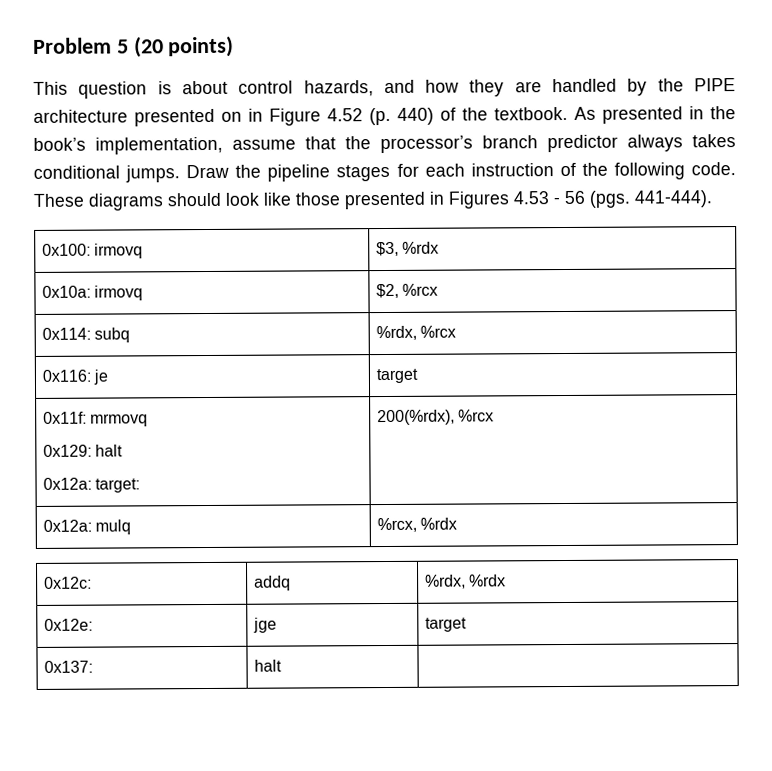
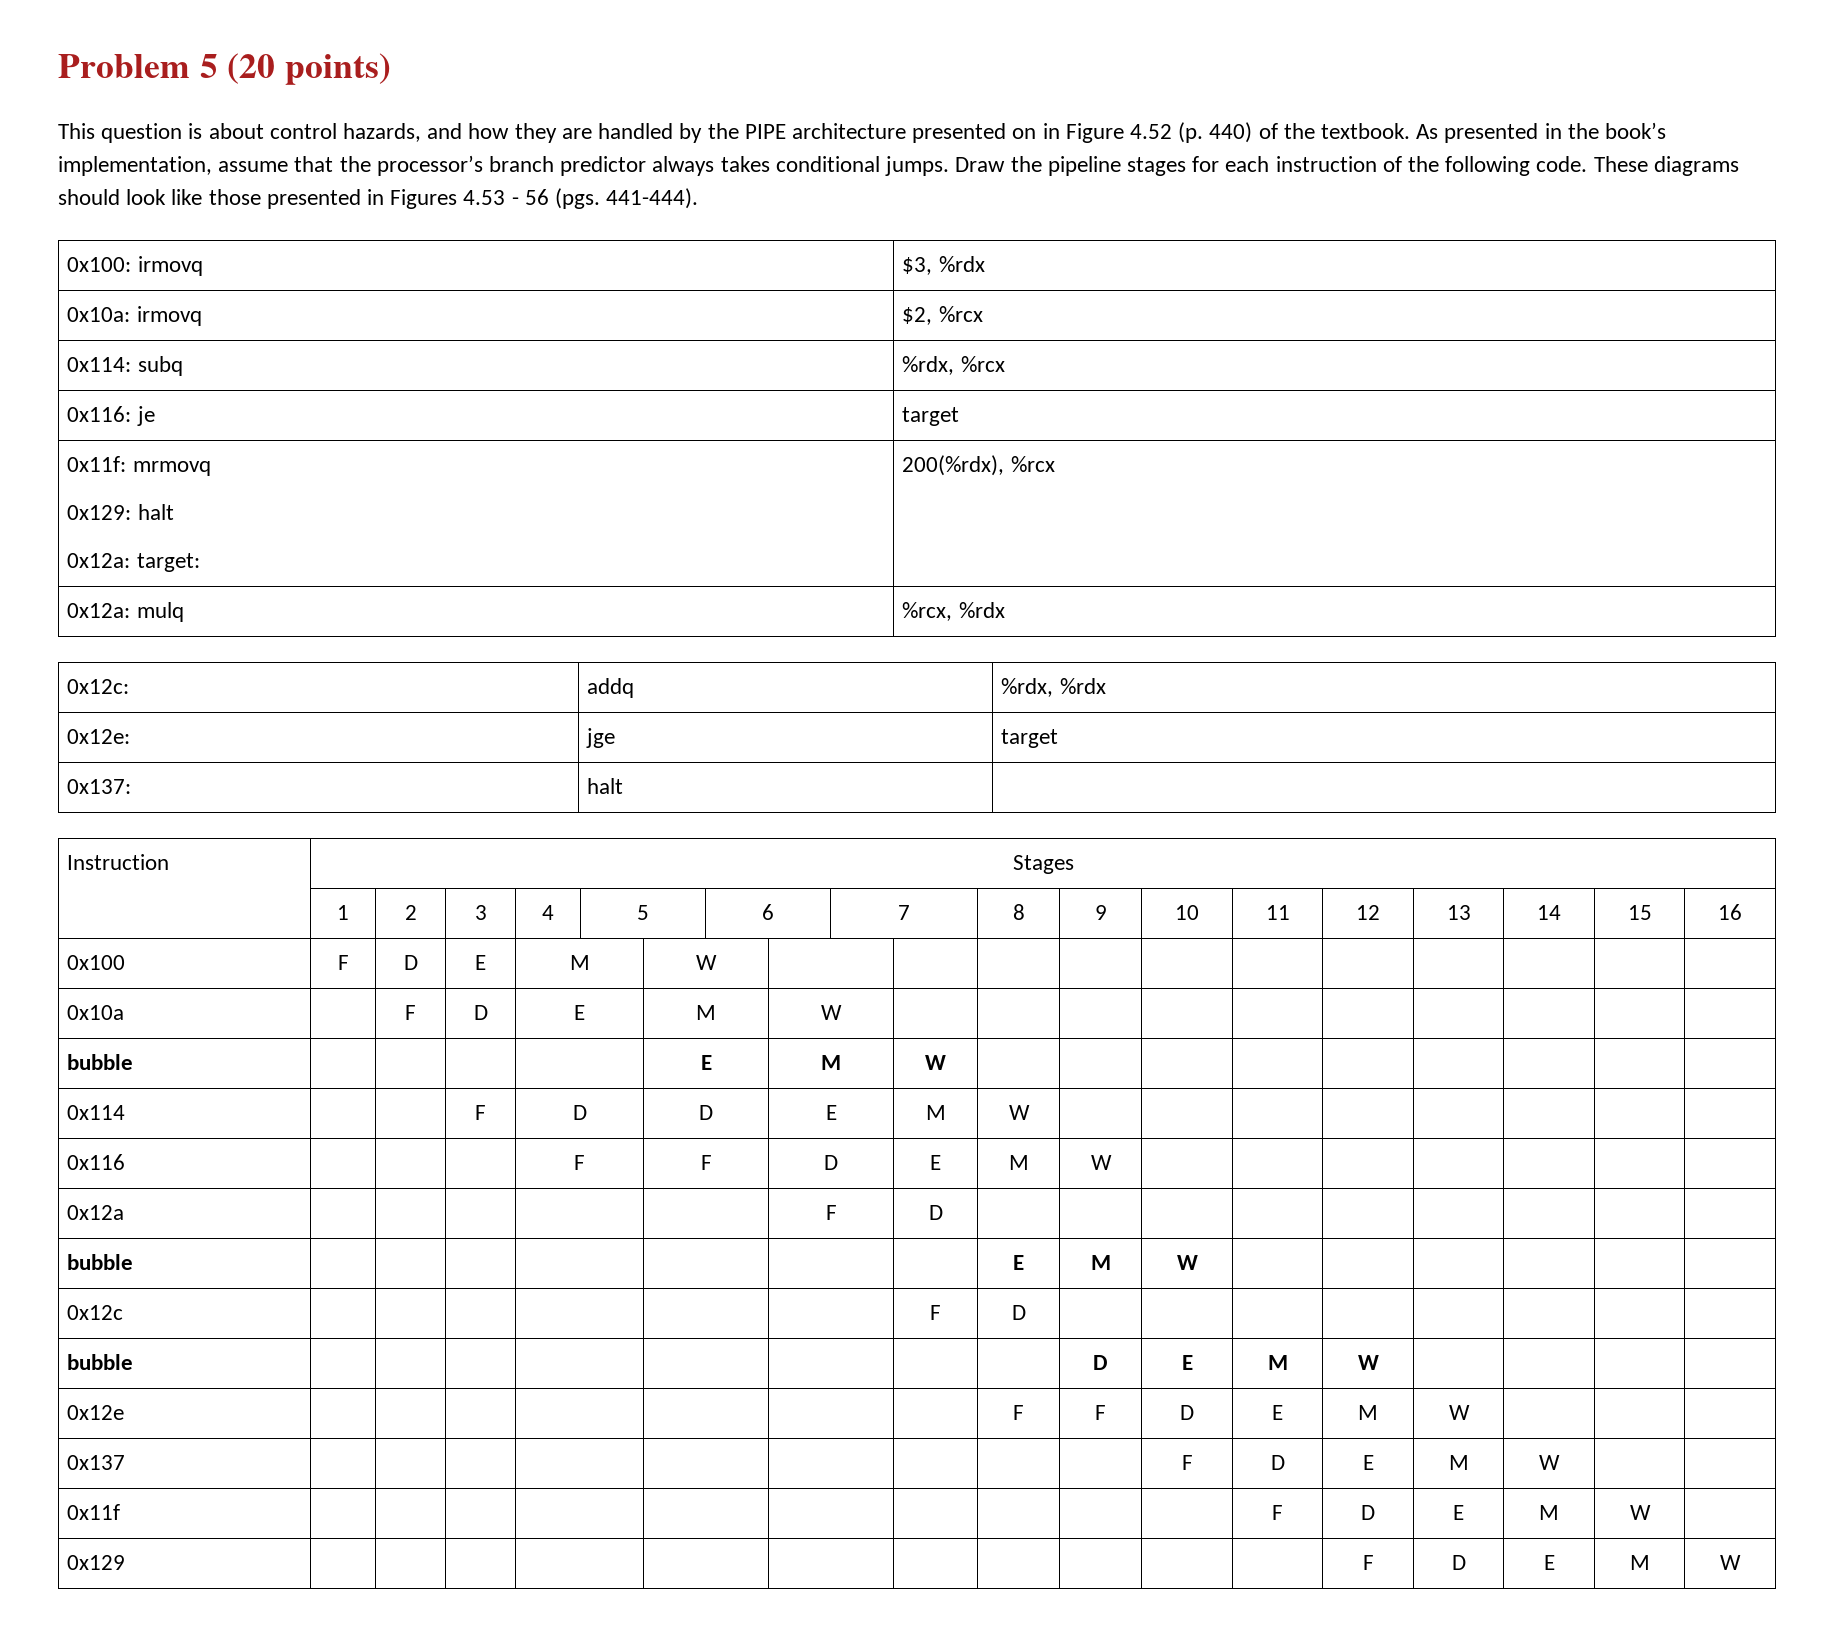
+ Instruction | Stages
+ | 1 | 2 | 3 | 4 | 5 | 6 | 7 | 8 | 9 | 10 | 11 | 12 | 13 | 14 | 15 | 16
+ 0x100 | F | D | E | M | W | | | | | | | | | | |
+ 0x10a | | F | D | E | M | W | | | | | | | | | |
+ bubble | | | | | E | M | W | | | | | | | | |
+ 0x114 | | | F | D | D | E | M | W | | | | | | | |
+ 0x116 | | | | F | F | D | E | M | W | | | | | | |
+ 0x12a | | | | | | F | D | | | | | | | | |
+ bubble | | | | | | | | E | M | W | | | | | |
+ 0x12c | | | | | | | F | D | | | | | | | |
+ bubble | | | | | | | | | D | E | M | W | | | |
+ 0x12e | | | | | | | | F | F | D | E | M | W | | |
+ 0x137 | | | | | | | | | | F | D | E | M | W | |
+ 0x11f | | | | | | | | | | | F | D | E | M | W |
+ 0x129 | | | | | | | | | | | | F | D | E | M | W

